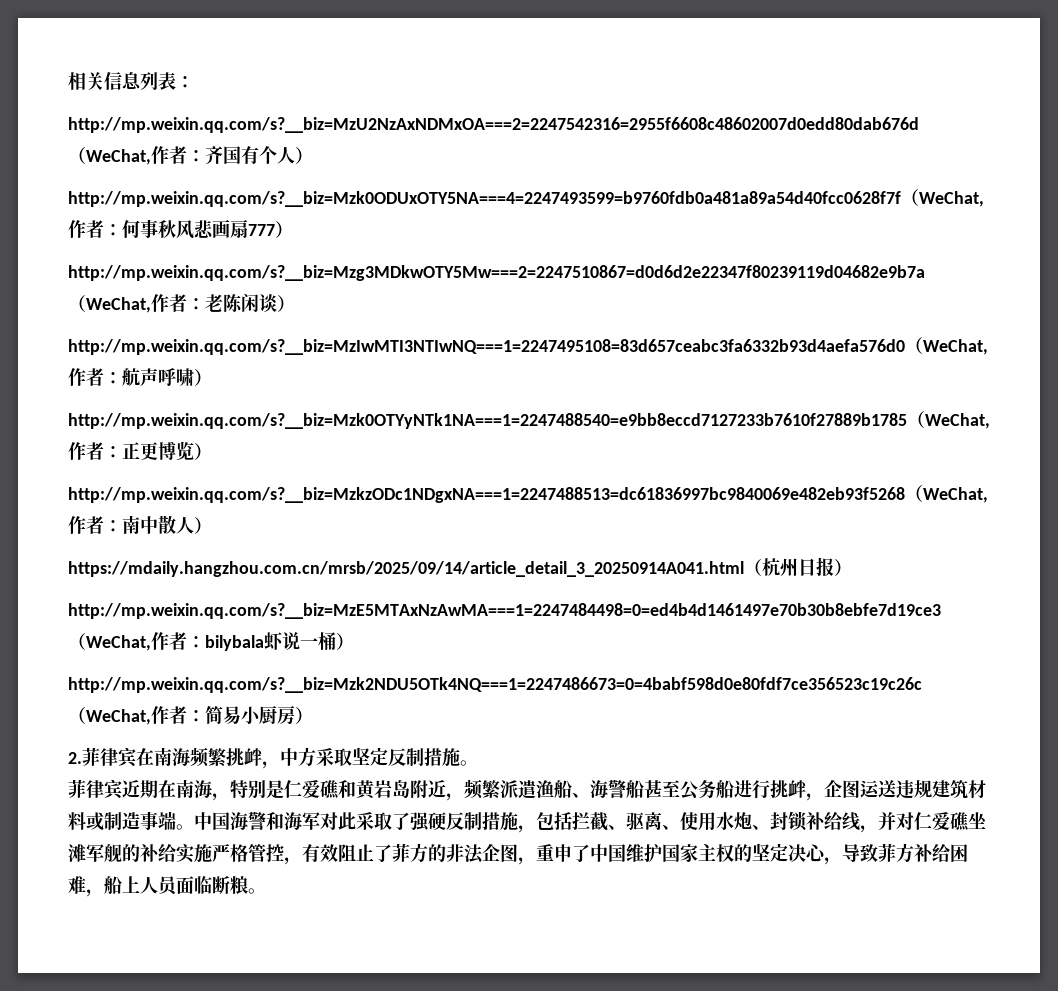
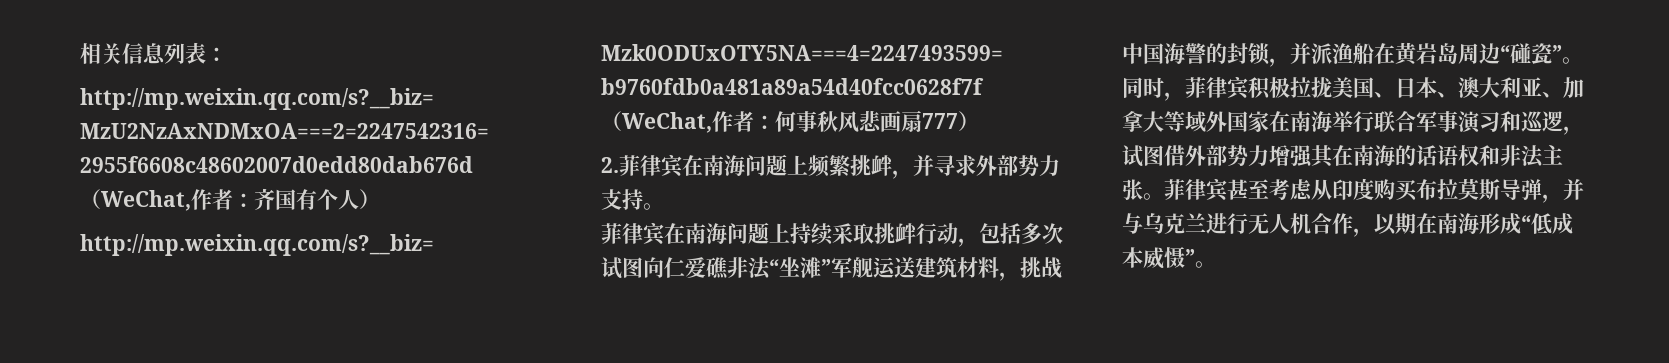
- http://mp.weixin.qq.com/s?__biz=Mzg3MDkwOTY5Mw===2=2247510867=d0d6d2e22347f80239119d04682e9b7a（WeChat,作者：老陈闲谈）
- http://mp.weixin.qq.com/s?__biz=MzIwMTI3NTIwNQ===1=2247495108=83d657ceabc3fa6332b93d4aefa576d0（WeChat,作者：航声呼啸）
- http://mp.weixin.qq.com/s?__biz=Mzk0OTYyNTk1NA===1=2247488540=e9bb8eccd7127233b7610f27889b1785（WeChat,作者：正更博览）
- http://mp.weixin.qq.com/s?__biz=MzkzODc1NDgxNA===1=2247488513=dc61836997bc9840069e482eb93f5268（WeChat,作者：南中散人）
- https://mdaily.hangzhou.com.cn/mrsb/2025/09/14/article_detail_3_20250914A041.html（杭州日报）
- http://mp.weixin.qq.com/s?__biz=MzE5MTAxNzAwMA===1=2247484498=0=ed4b4d1461497e70b30b8ebfe7d19ce3（WeChat,作者：bilybala虾说一桶）
- http://mp.weixin.qq.com/s?__biz=Mzk2NDU5OTk4NQ===1=2247486673=0=4babf598d0e80fdf7ce356523c19c26c（WeChat,作者：简易小厨房）
- 2.菲律宾在南海频繁挑衅，中方采取坚定反制措施。
- 菲律宾近期在南海，特别是仁爱礁和黄岩岛附近，频繁派遣渔船、海警船甚至公务船进行挑衅，企图运送违规建筑材料或制造事端。中国海警和海军对此采取了强硬反制措施，包括拦截、驱离、使用水炮、封锁补给线，并对仁爱礁坐滩军舰的补给实施严格管控，有效阻止了菲方的非法企图，重申了中国维护国家主权的坚定决心，导致菲方补给困难，船上人员面临断粮。
+ 2.菲律宾在南海问题上频繁挑衅，并寻求外部势力支持。
+ 菲律宾在南海问题上持续采取挑衅行动，包括多次试图向仁爱礁非法“坐滩”军舰运送建筑材料，挑战中国海警的封锁，并派渔船在黄岩岛周边“碰瓷”。同时，菲律宾积极拉拢美国、日本、澳大利亚、加拿大等域外国家在南海举行联合军事演习和巡逻，试图借外部势力增强其在南海的话语权和非法主张。菲律宾甚至考虑从印度购买布拉莫斯导弹，并与乌克兰进行无人机合作，以期在南海形成“低成本威慑”。

